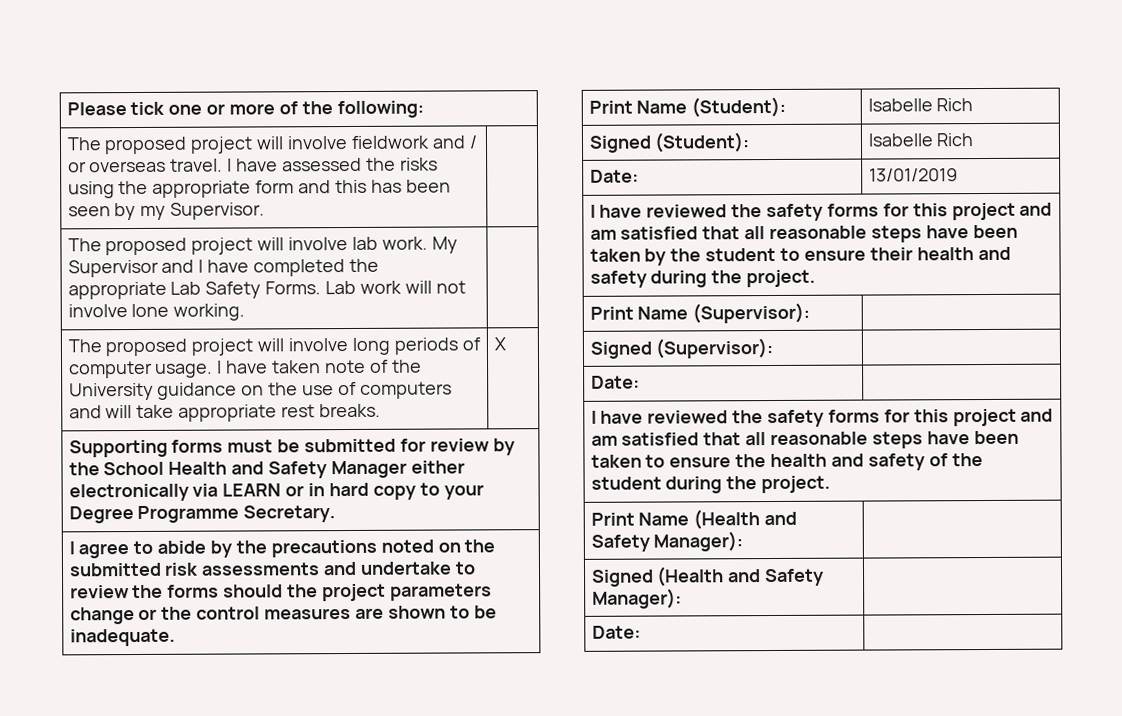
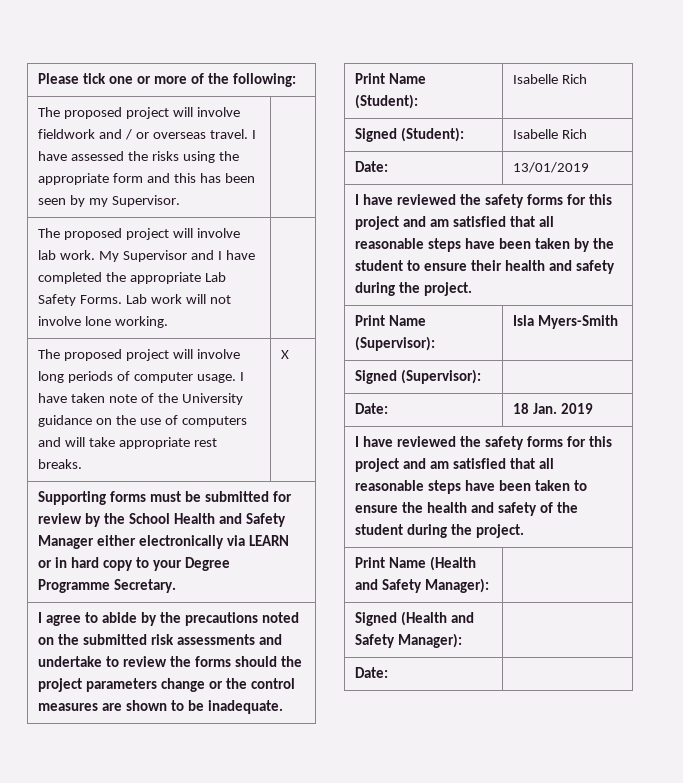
- Print Name (Supervisor): |
+ Print Name (Supervisor): | Isla Myers-Smith
  Signed (Supervisor): |
- Date: |
+ Date: | 18 Jan. 2019

